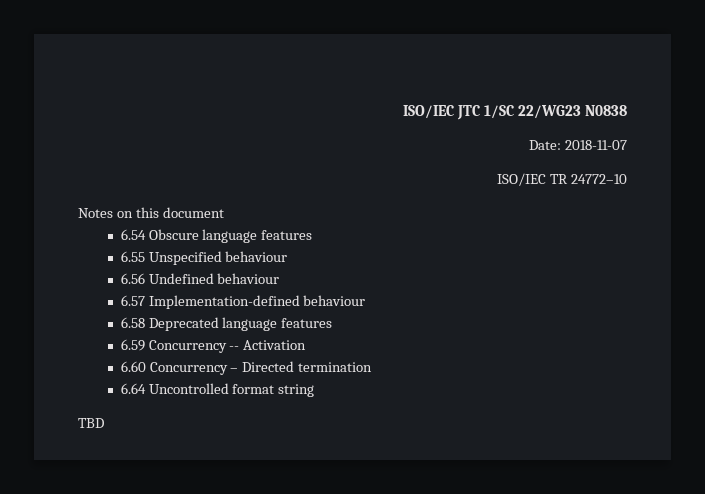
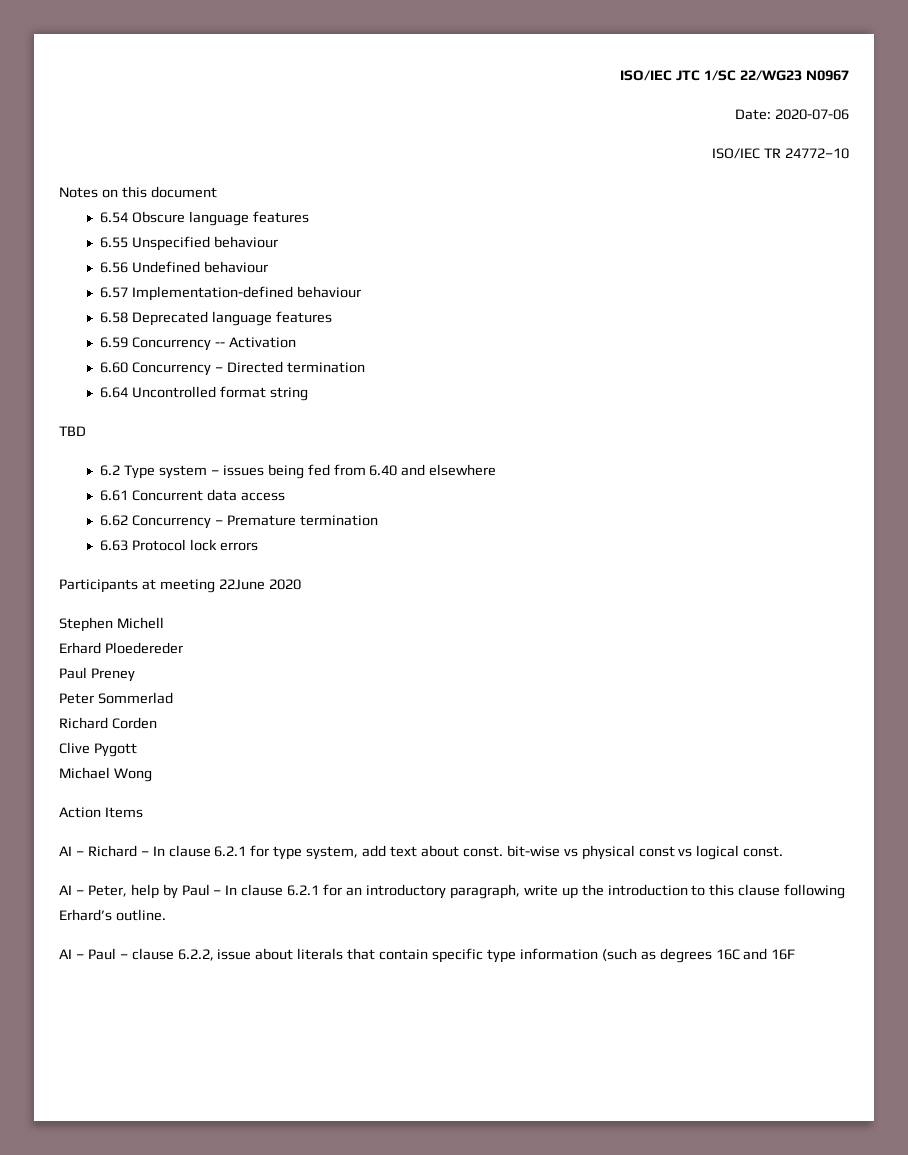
- ISO/IEC JTC 1/SC 22/WG23 N0838
+ ISO/IEC JTC 1/SC 22/WG23 N0967
- Date: 2018-11-07
+ Date: 2020-07-06
+ 6.2 Type system – issues being fed from 6.40 and elsewhere
+ 6.61 Concurrent data access
+ 6.62 Concurrency – Premature termination
+ 6.63 Protocol lock errors
+ Participants at meeting 22June 2020
+ Stephen Michell
+ Erhard Ploedereder
+ Paul Preney
+ Peter Sommerlad
+ Richard Corden
+ Clive Pygott
+ Michael Wong
+ Action Items
+ AI – Richard – In clause 6.2.1 for type system, add text about const. bit-wise vs physical const vs logical const.
+ AI – Peter, help by Paul – In clause 6.2.1 for an introductory paragraph, write up the introduction to this clause following Erhard’s outline.
+ AI – Paul – clause 6.2.2, issue about literals that contain specific type information (such as degrees 16C and 16F

